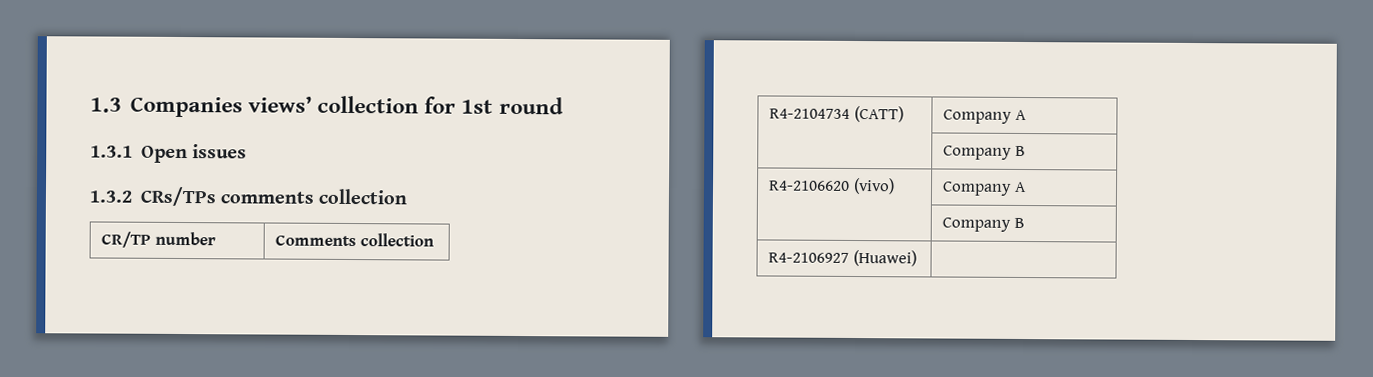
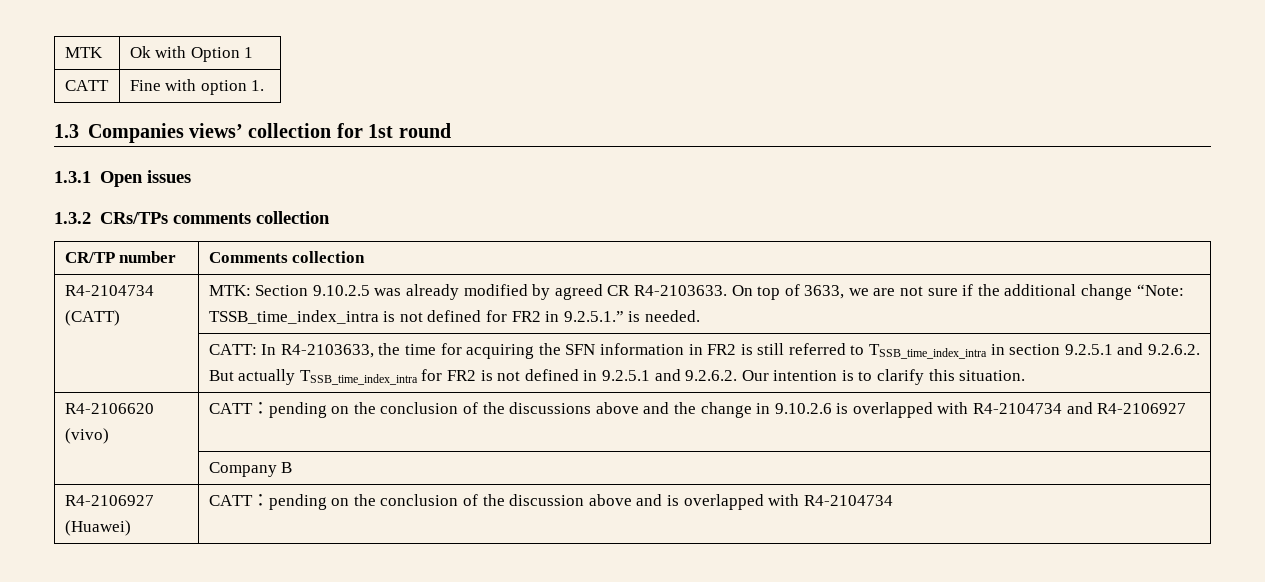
+ MTK | Ok with Option 1
+ CATT | Fine with option 1.
- R4-2104734 (CATT) | Company A
+ R4-2104734 (CATT) | MTK: Section 9.10.2.5 was already modified by agreed CR R4-2103633. On top of 3633, we are not sure if the additional change “Note: TSSB_time_index_intra is not defined for FR2 in 9.2.5.1.” is needed.
+ | CATT: In R4-2103633, the time for acquiring the SFN information in FR2 is still referred to TSSB_time_index_intra in section 9.2.5.1 and 9.2.6.2. But actually TSSB_time_index_intra for FR2 is not defined in 9.2.5.1 and 9.2.6.2. Our intention is to clarify this situation.
+ R4-2106620 (vivo) | CATT：pending on the conclusion of the discussions above and the change in 9.10.2.6 is overlapped with R4-2104734 and R4-2106927
  | Company B
- R4-2106620 (vivo) | Company A
- | Company B
- R4-2106927 (Huawei) |
+ R4-2106927 (Huawei) | CATT：pending on the conclusion of the discussion above and is overlapped with R4-2104734

